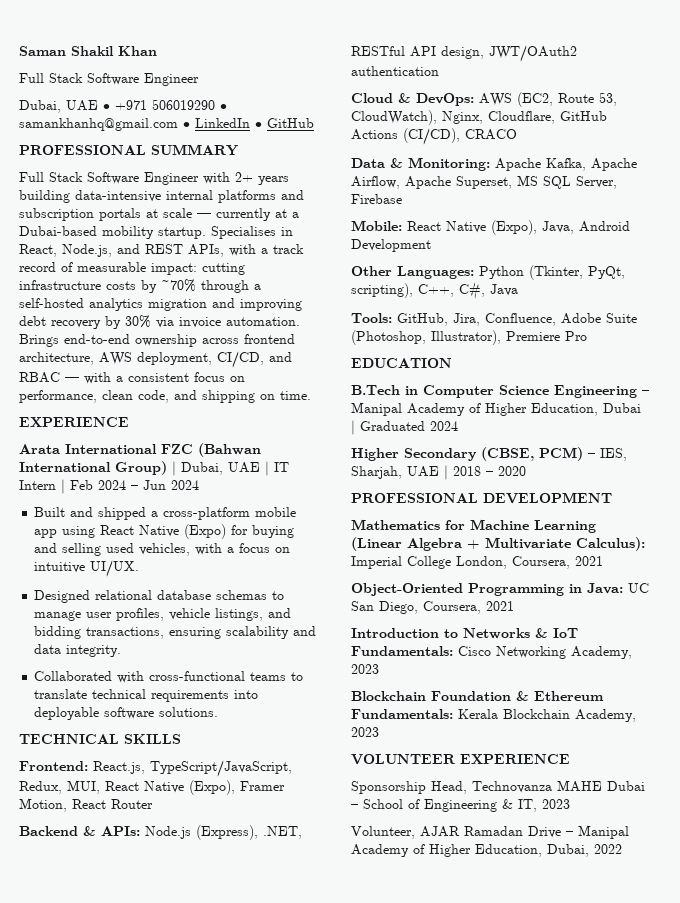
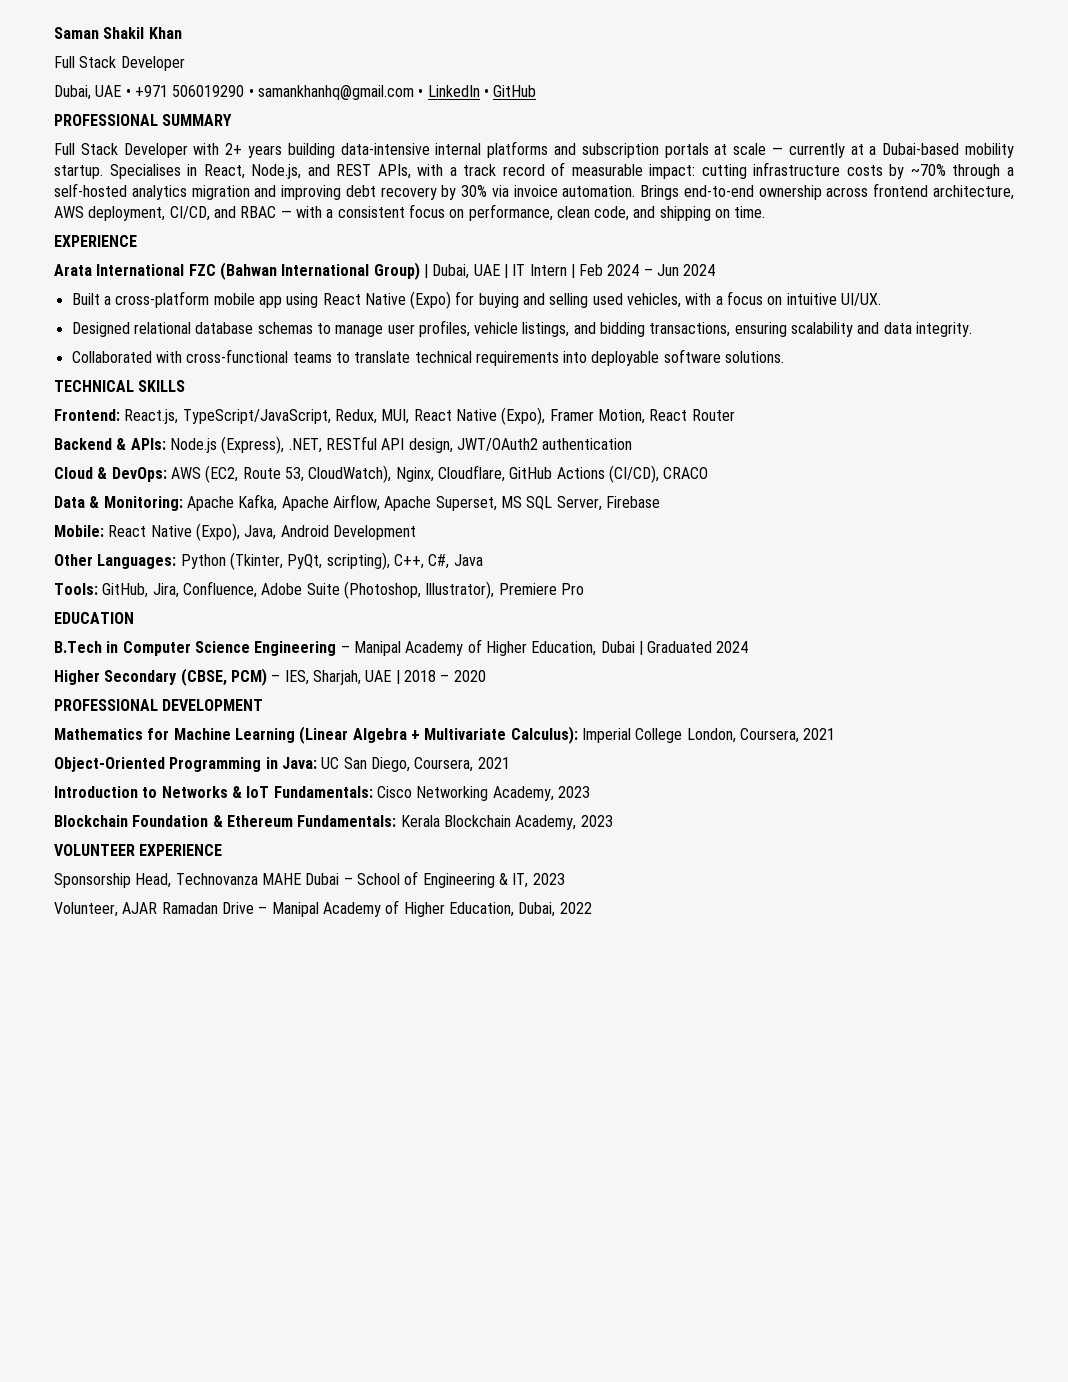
  Saman Shakil Khan
- Full Stack Software Engineer
+ Full Stack Developer
- Full Stack Software Engineer with 2+ years building data-intensive internal platforms and subscription portals at scale — currently at a Dubai-based mobility startup.
+ Full Stack Developer with 2+ years building data-intensive internal platforms and subscription portals at scale — currently at a Dubai-based mobility startup.
- Built and shipped a cross-platform mobile app using React Native (Expo) for buying and selling used vehicles, with a focus on intuitive UI/UX.
+ Built a cross-platform mobile app using React Native (Expo) for buying and selling used vehicles, with a focus on intuitive UI/UX.

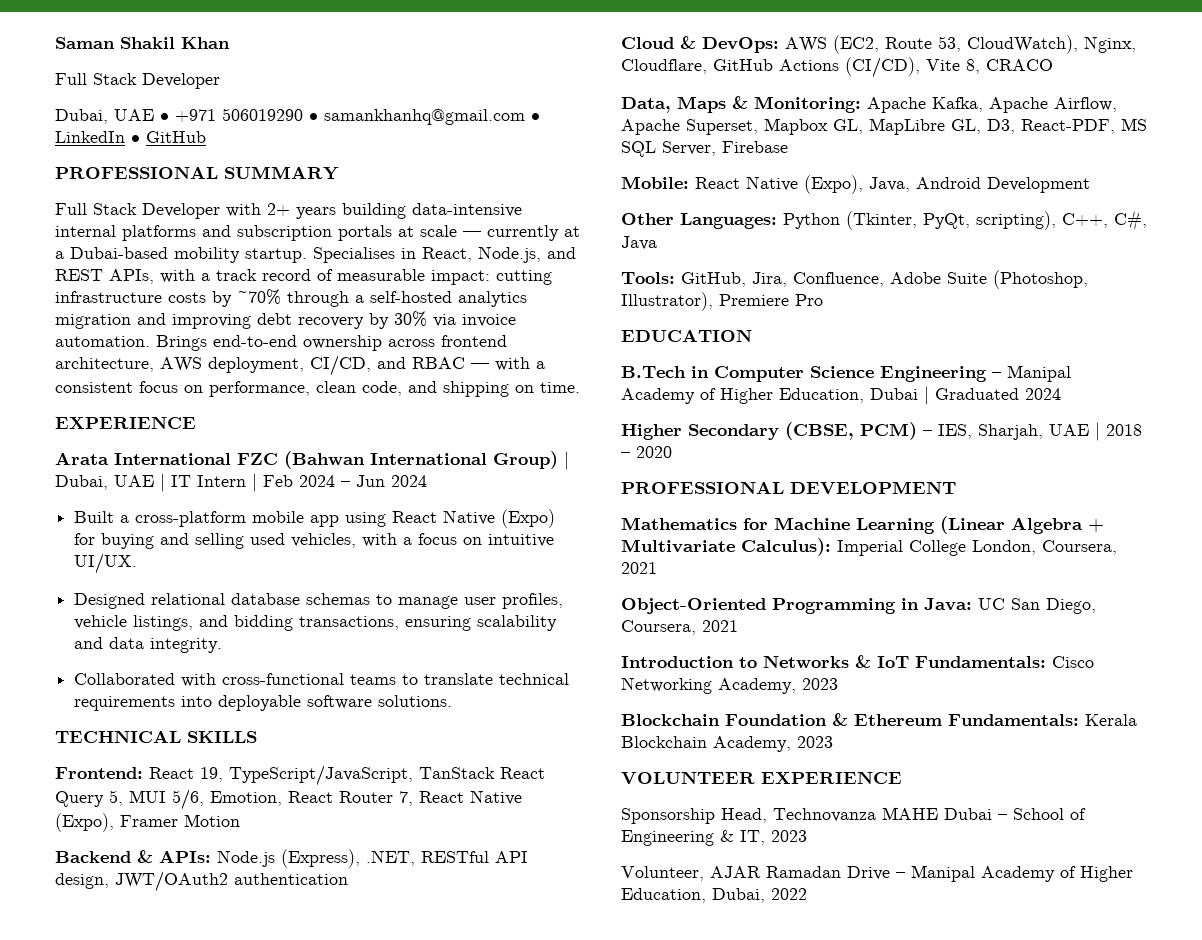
- Frontend: React.js, TypeScript/JavaScript, Redux, MUI, React Native (Expo), Framer Motion, React Router
+ Frontend: React 19, TypeScript/JavaScript, TanStack React Query 5, MUI 5/6, Emotion, React Router 7, React Native (Expo), Framer Motion
- Cloud & DevOps: AWS (EC2, Route 53, CloudWatch), Nginx, Cloudflare, GitHub Actions (CI/CD), CRACO
+ Cloud & DevOps: AWS (EC2, Route 53, CloudWatch), Nginx, Cloudflare, GitHub Actions (CI/CD), Vite 8, CRACO
- Data & Monitoring: Apache Kafka, Apache Airflow, Apache Superset, MS SQL Server, Firebase
+ Data, Maps & Monitoring: Apache Kafka, Apache Airflow, Apache Superset, Mapbox GL, MapLibre GL, D3, React-PDF, MS SQL Server, Firebase

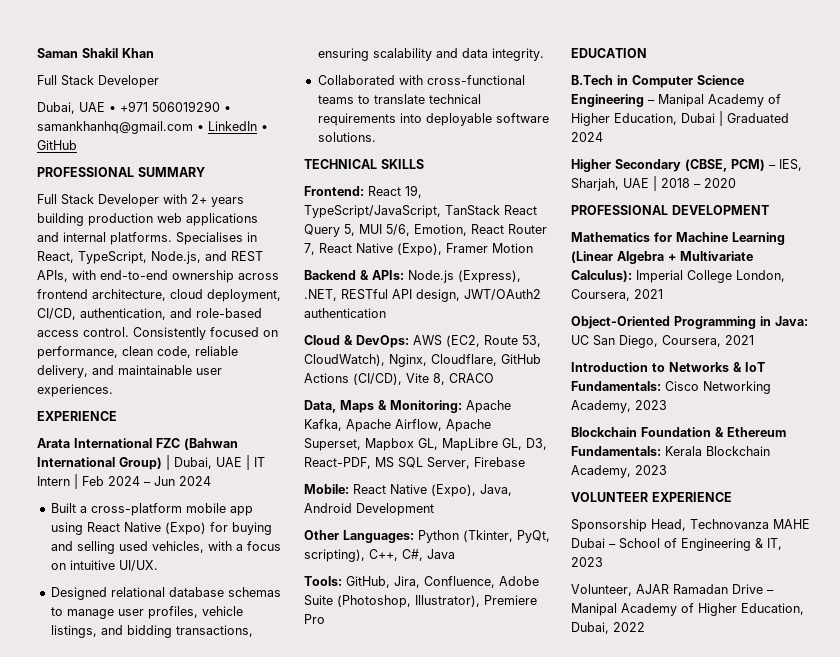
- Full Stack Developer with 2+ years building data-intensive internal platforms and subscription portals at scale — currently at a Dubai-based mobility startup.
+ Full Stack Developer with 2+ years building production web applications and internal platforms.
- Specialises in React, Node.js, and REST APIs, with a track record of measurable impact: cutting infrastructure costs by ~70% through a self-hosted analytics migration and improving debt recovery by 30% via invoice automation. Brings end-to-end ownership across frontend architecture, AWS deployment, CI/CD, and RBAC — with a consistent focus on performance, clean code, and shipping on time.
+ Specialises in React, TypeScript, Node.js, and REST APIs, with end-to-end ownership across frontend architecture, cloud deployment, CI/CD, authentication, and role-based access control. Consistently focused on performance, clean code, reliable delivery, and maintainable user experiences.

